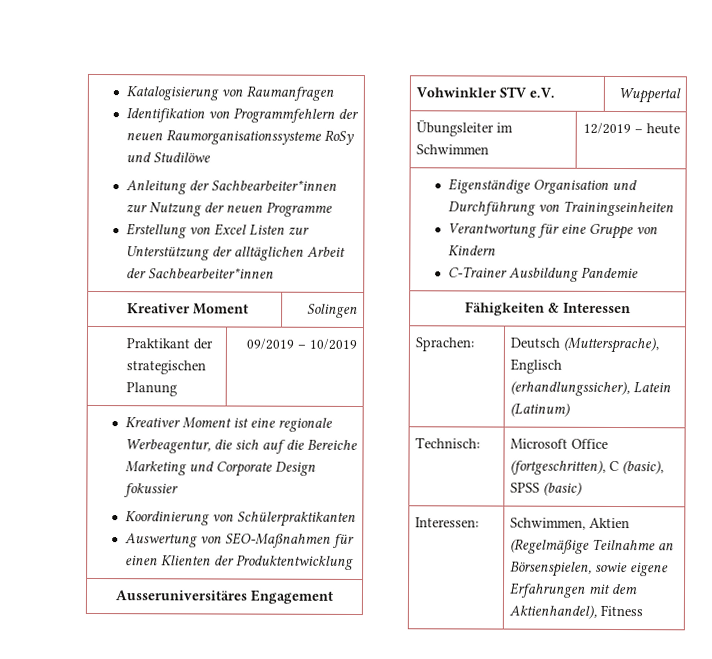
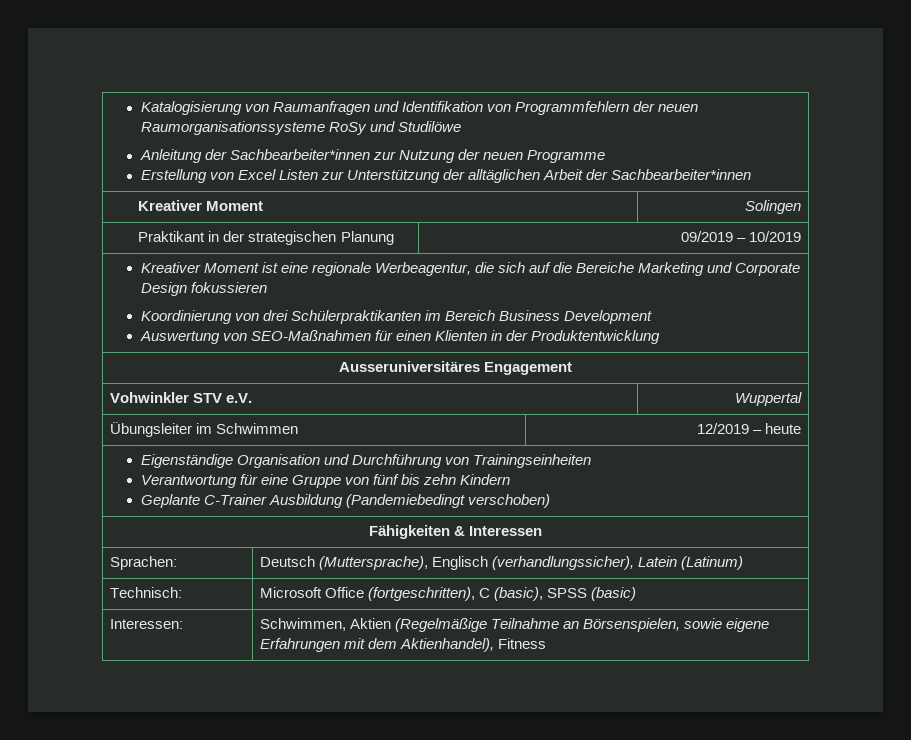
- Katalogisierung von Raumanfragen
- Identifikation von Programmfehlern der neuen Raumorganisationssysteme RoSy und Studilöwe
+ Katalogisierung von Raumanfragen und Identifikation von Programmfehlern der neuen Raumorganisationssysteme RoSy und Studilöwe
- Praktikant der strategischen Planung | 09/2019 – 10/2019
+ Praktikant in der strategischen Planung | 09/2019 – 10/2019
- Kreativer Moment ist eine regionale Werbeagentur, die sich auf die Bereiche Marketing und Corporate Design fokussier
- Koordinierung von Schülerpraktikanten
- Auswertung von SEO-Maßnahmen für einen Klienten der Produktentwicklung
+ Kreativer Moment ist eine regionale Werbeagentur, die sich auf die Bereiche Marketing und Corporate Design fokussieren
+ Koordinierung von drei Schülerpraktikanten im Bereich Business Development
+ Auswertung von SEO-Maßnahmen für einen Klienten in der Produktentwicklung
  Eigenständige Organisation und Durchführung von Trainingseinheiten
- Verantwortung für eine Gruppe von Kindern
- C-Trainer Ausbildung Pandemie
+ Verantwortung für eine Gruppe von fünf bis zehn Kindern
+ Geplante C-Trainer Ausbildung (Pandemiebedingt verschoben)
- Sprachen: | Deutsch (Muttersprache), Englisch (erhandlungssicher), Latein (Latinum)
+ Sprachen: | Deutsch (Muttersprache), Englisch (verhandlungssicher), Latein (Latinum)

